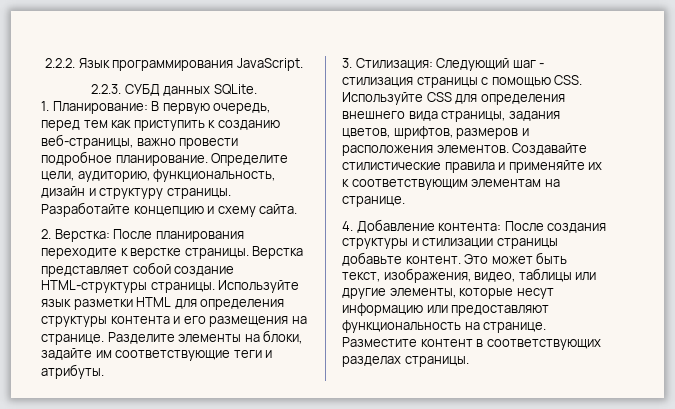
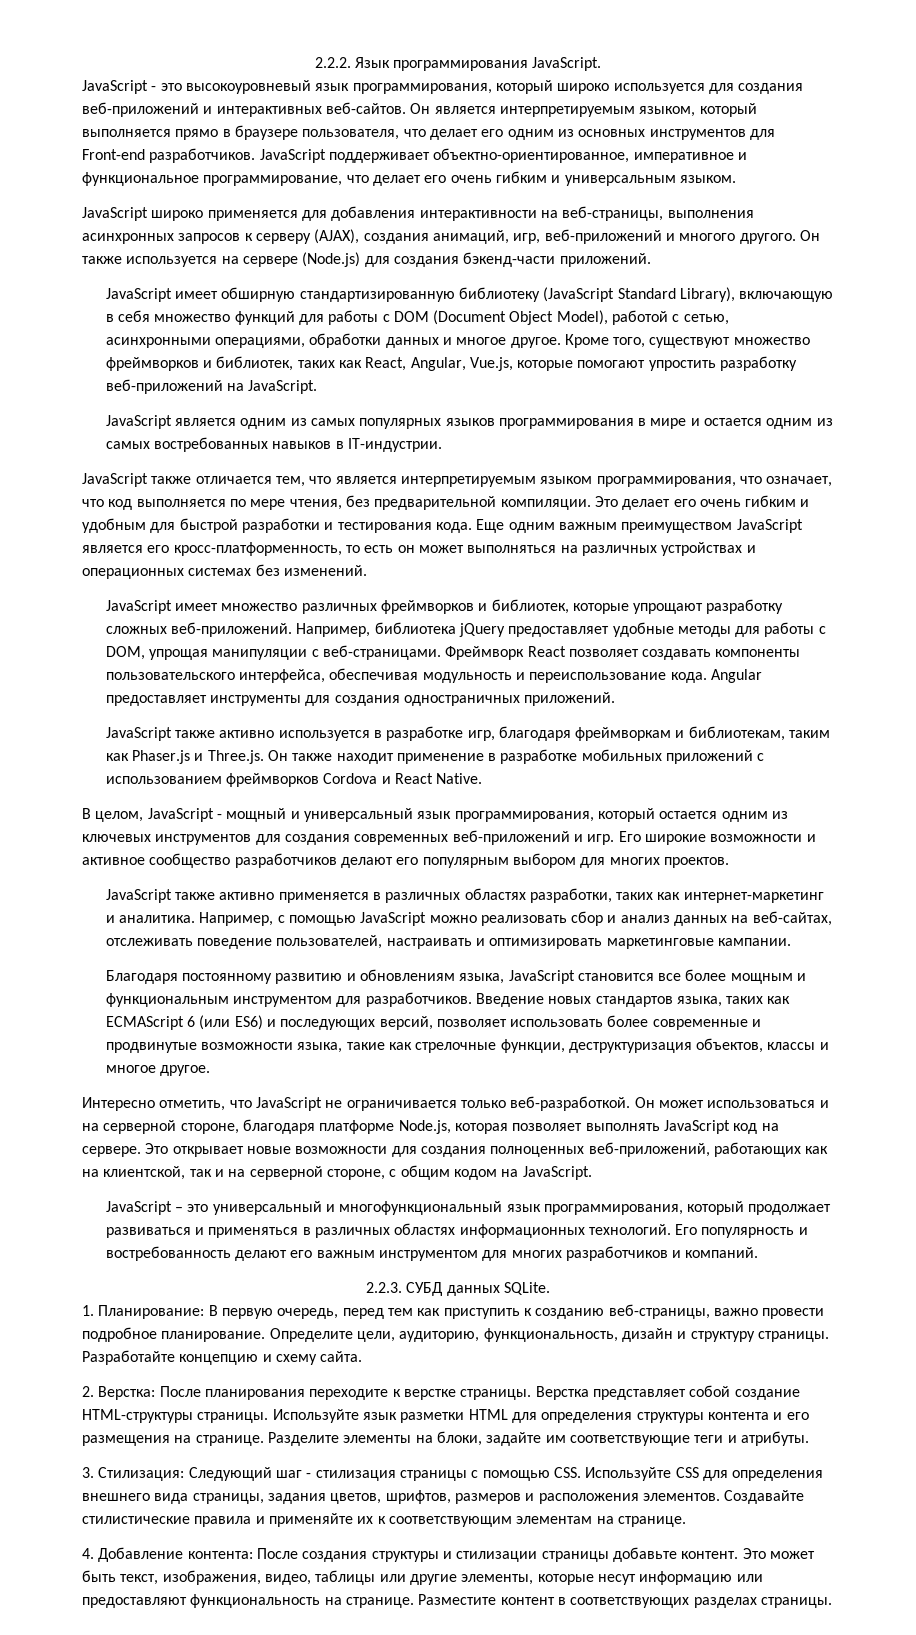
+ JavaScript - это высокоуровневый язык программирования, который широко используется для создания веб-приложений и интерактивных веб-сайтов. Он является интерпретируемым языком, который выполняется прямо в браузере пользователя, что делает его одним из основных инструментов для Front-end разработчиков. JavaScript поддерживает объектно-ориентированное, императивное и функциональное программирование, что делает его очень гибким и универсальным языком.
+ JavaScript широко применяется для добавления интерактивности на веб-страницы, выполнения асинхронных запросов к серверу (AJAX), создания анимаций, игр, веб-приложений и многого другого. Он также используется на сервере (Node.js) для создания бэкенд-части приложений.
+ JavaScript имеет обширную стандартизированную библиотеку (JavaScript Standard Library), включающую в себя множество функций для работы с DOM (Document Object Model), работой с сетью, асинхронными операциями, обработки данных и многое другое. Кроме того, существуют множество фреймворков и библиотек, таких как React, Angular, Vue.js, которые помогают упростить разработку веб-приложений на JavaScript.
+ JavaScript является одним из самых популярных языков программирования в мире и остается одним из самых востребованных навыков в IT-индустрии.
+ JavaScript также отличается тем, что является интерпретируемым языком программирования, что означает, что код выполняется по мере чтения, без предварительной компиляции. Это делает его очень гибким и удобным для быстрой разработки и тестирования кода. Еще одним важным преимуществом JavaScript является его кросс-платформенность, то есть он может выполняться на различных устройствах и операционных системах без изменений.
+ JavaScript имеет множество различных фреймворков и библиотек, которые упрощают разработку сложных веб-приложений. Например, библиотека jQuery предоставляет удобные методы для работы с DOM, упрощая манипуляции с веб-страницами. Фреймворк React позволяет создавать компоненты пользовательского интерфейса, обеспечивая модульность и переиспользование кода. Angular предоставляет инструменты для создания одностраничных приложений.
+ JavaScript также активно используется в разработке игр, благодаря фреймворкам и библиотекам, таким как Phaser.js и Three.js. Он также находит применение в разработке мобильных приложений с использованием фреймворков Cordova и React Native.
+ В целом, JavaScript - мощный и универсальный язык программирования, который остается одним из ключевых инструментов для создания современных веб-приложений и игр. Его широкие возможности и активное сообщество разработчиков делают его популярным выбором для многих проектов.
+ JavaScript также активно применяется в различных областях разработки, таких как интернет-маркетинг и аналитика. Например, с помощью JavaScript можно реализовать сбор и анализ данных на веб-сайтах, отслеживать поведение пользователей, настраивать и оптимизировать маркетинговые кампании.
+ Благодаря постоянному развитию и обновлениям языка, JavaScript становится все более мощным и функциональным инструментом для разработчиков. Введение новых стандартов языка, таких как ECMAScript 6 (или ES6) и последующих версий, позволяет использовать более современные и продвинутые возможности языка, такие как стрелочные функции, деструктуризация объектов, классы и многое другое.
+ Интересно отметить, что JavaScript не ограничивается только веб-разработкой. Он может использоваться и на серверной стороне, благодаря платформе Node.js, которая позволяет выполнять JavaScript код на сервере. Это открывает новые возможности для создания полноценных веб-приложений, работающих как на клиентской, так и на серверной стороне, с общим кодом на JavaScript.
+ JavaScript – это универсальный и многофункциональный язык программирования, который продолжает развиваться и применяться в различных областях информационных технологий. Его популярность и востребованность делают его важным инструментом для многих разработчиков и компаний.

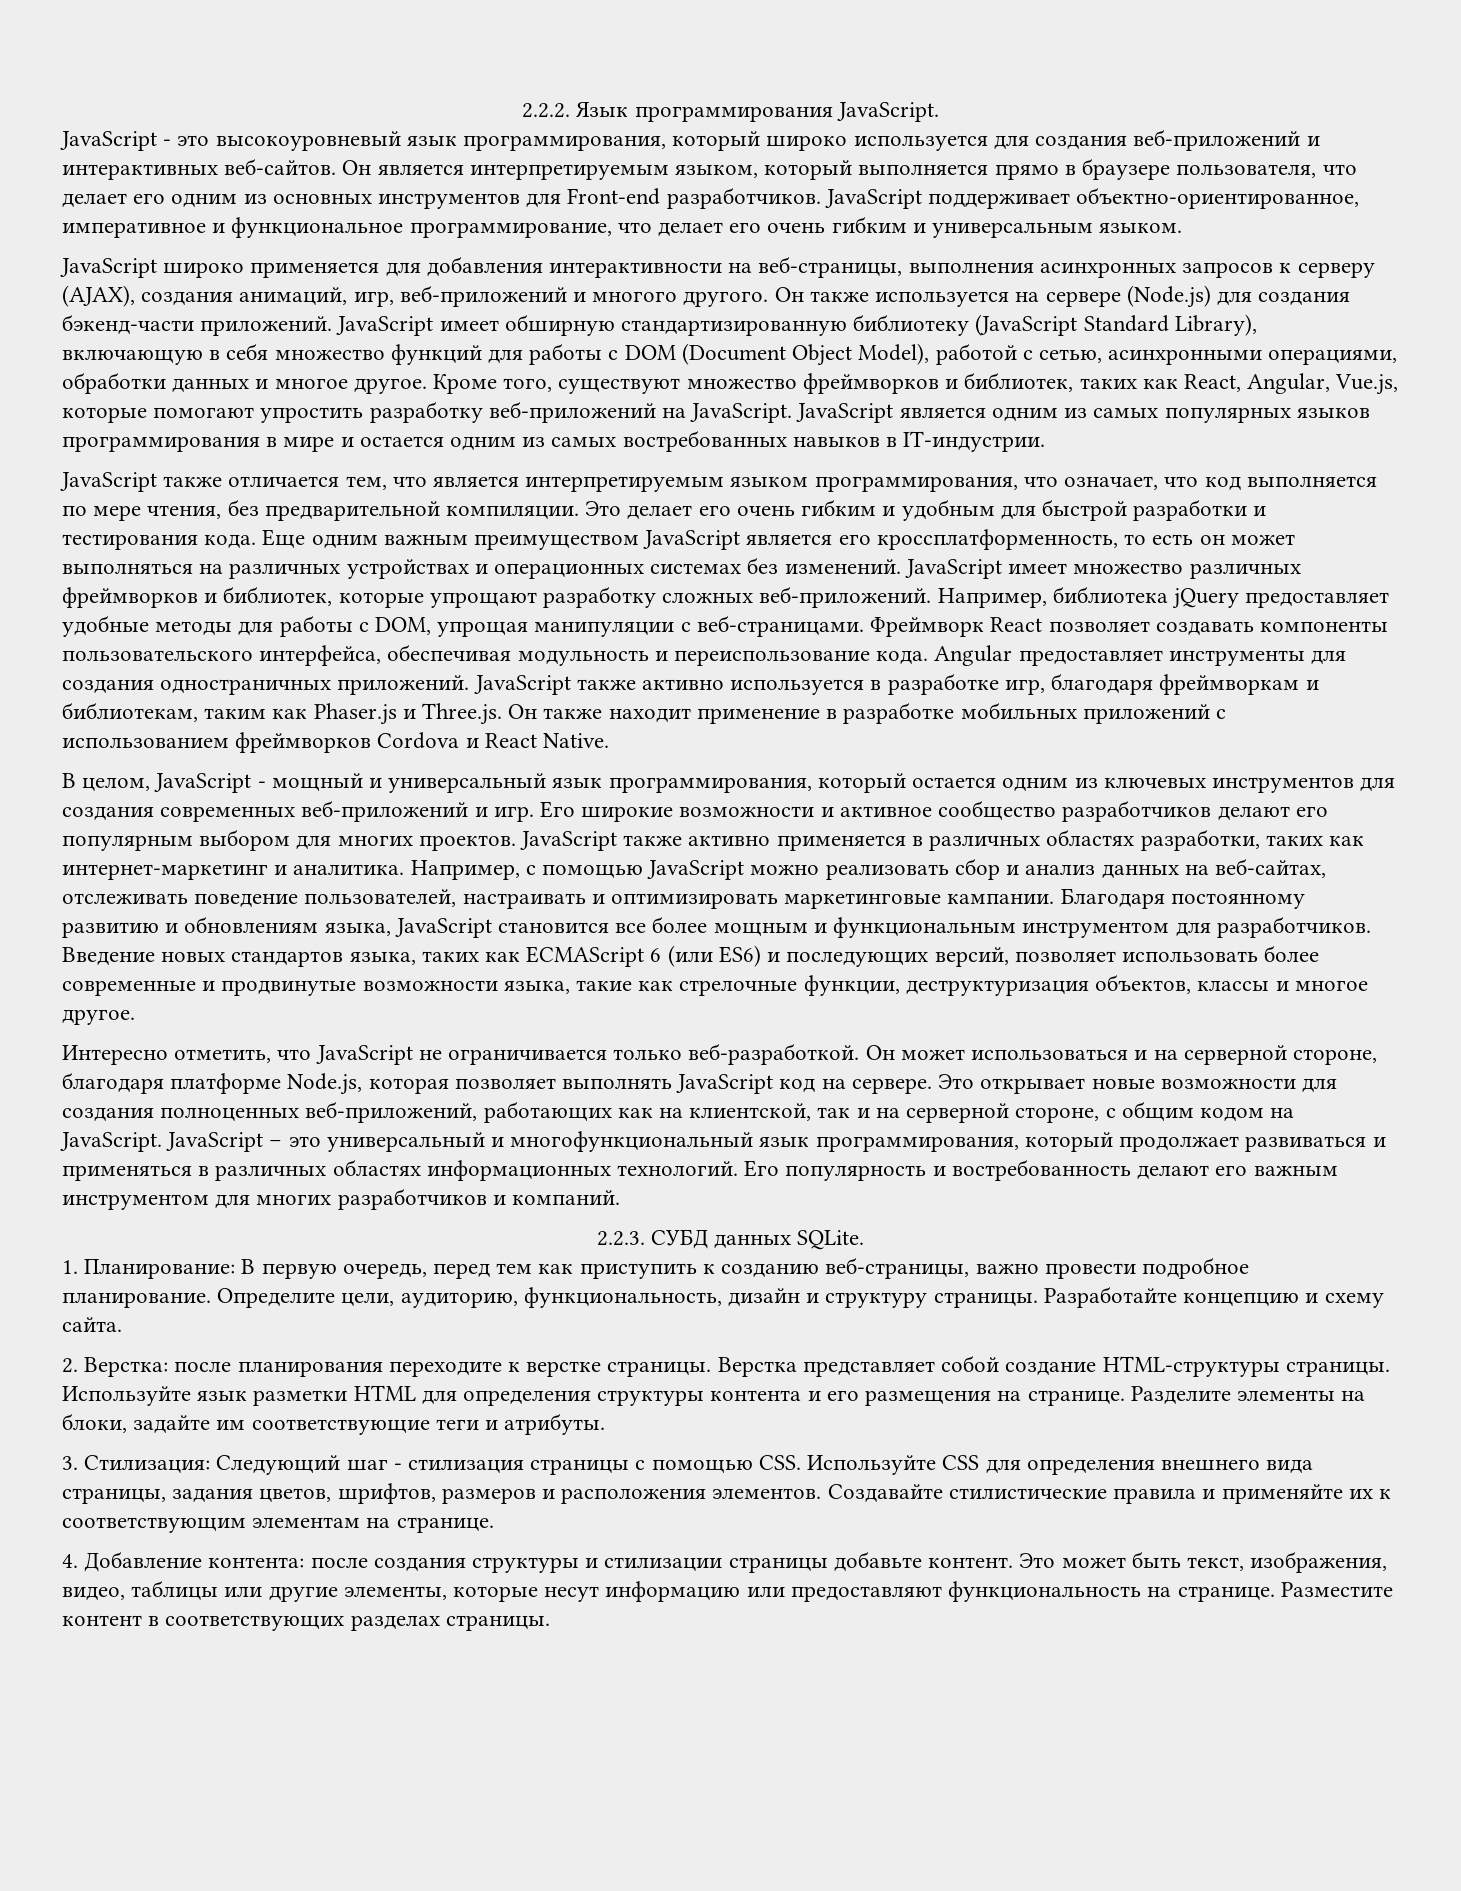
- Он также используется на сервере (Node.js) для создания бэкенд-части приложений.
- JavaScript имеет обширную стандартизированную библиотеку (JavaScript Standard Library), включающую в себя множество функций для работы с DOM (Document Object Model), работой с сетью, асинхронными операциями, обработки данных и многое другое.
+ Он также используется на сервере (Node.js) для создания бэкенд-части приложений. JavaScript имеет обширную стандартизированную библиотеку (JavaScript Standard Library), включающую в себя множество функций для работы с DOM (Document Object Model), работой с сетью, асинхронными операциями, обработки данных и многое другое.
- Кроме того, существуют множество фреймворков и библиотек, таких как React, Angular, Vue.js, которые помогают упростить разработку веб-приложений на JavaScript.
- JavaScript является одним из самых популярных языков программирования в мире и остается одним из самых востребованных навыков в IT-индустрии.
+ Кроме того, существуют множество фреймворков и библиотек, таких как React, Angular, Vue.js, которые помогают упростить разработку веб-приложений на JavaScript. JavaScript является одним из самых популярных языков программирования в мире и остается одним из самых востребованных навыков в IT-индустрии.
- Еще одним важным преимуществом JavaScript является его кросс-платформенность, то есть он может выполняться на различных устройствах и операционных системах без изменений.
- JavaScript имеет множество различных фреймворков и библиотек, которые упрощают разработку сложных веб-приложений.
+ Еще одним важным преимуществом JavaScript является его кроссплатформенность, то есть он может выполняться на различных устройствах и операционных системах без изменений. JavaScript имеет множество различных фреймворков и библиотек, которые упрощают разработку сложных веб-приложений.
- Angular предоставляет инструменты для создания одностраничных приложений.
- JavaScript также активно используется в разработке игр, благодаря фреймворкам и библиотекам, таким как Phaser.js и Three.js. Он также находит применение в разработке мобильных приложений с использованием фреймворков Cordova и React Native.
+ Angular предоставляет инструменты для создания одностраничных приложений. JavaScript также активно используется в разработке игр, благодаря фреймворкам и библиотекам, таким как Phaser.js и Three.js. Он также находит применение в разработке мобильных приложений с использованием фреймворков Cordova и React Native.
- Его широкие возможности и активное сообщество разработчиков делают его популярным выбором для многих проектов.
- JavaScript также активно применяется в различных областях разработки, таких как интернет-маркетинг и аналитика.
+ Его широкие возможности и активное сообщество разработчиков делают его популярным выбором для многих проектов. JavaScript также активно применяется в различных областях разработки, таких как интернет-маркетинг и аналитика.
- Например, с помощью JavaScript можно реализовать сбор и анализ данных на веб-сайтах, отслеживать поведение пользователей, настраивать и оптимизировать маркетинговые кампании.
- Благодаря постоянному развитию и обновлениям языка, JavaScript становится все более мощным и функциональным инструментом для разработчиков.
+ Например, с помощью JavaScript можно реализовать сбор и анализ данных на веб-сайтах, отслеживать поведение пользователей, настраивать и оптимизировать маркетинговые кампании. Благодаря постоянному развитию и обновлениям языка, JavaScript становится все более мощным и функциональным инструментом для разработчиков.
- Это открывает новые возможности для создания полноценных веб-приложений, работающих как на клиентской, так и на серверной стороне, с общим кодом на JavaScript.
- JavaScript – это универсальный и многофункциональный язык программирования, который продолжает развиваться и применяться в различных областях информационных технологий.
+ Это открывает новые возможности для создания полноценных веб-приложений, работающих как на клиентской, так и на серверной стороне, с общим кодом на JavaScript. JavaScript – это универсальный и многофункциональный язык программирования, который продолжает развиваться и применяться в различных областях информационных технологий.
- 2. Верстка: После планирования переходите к верстке страницы.
+ 2. Верстка: после планирования переходите к верстке страницы.
- 4. Добавление контента: После создания структуры и стилизации страницы добавьте контент.
+ 4. Добавление контента: после создания структуры и стилизации страницы добавьте контент.

